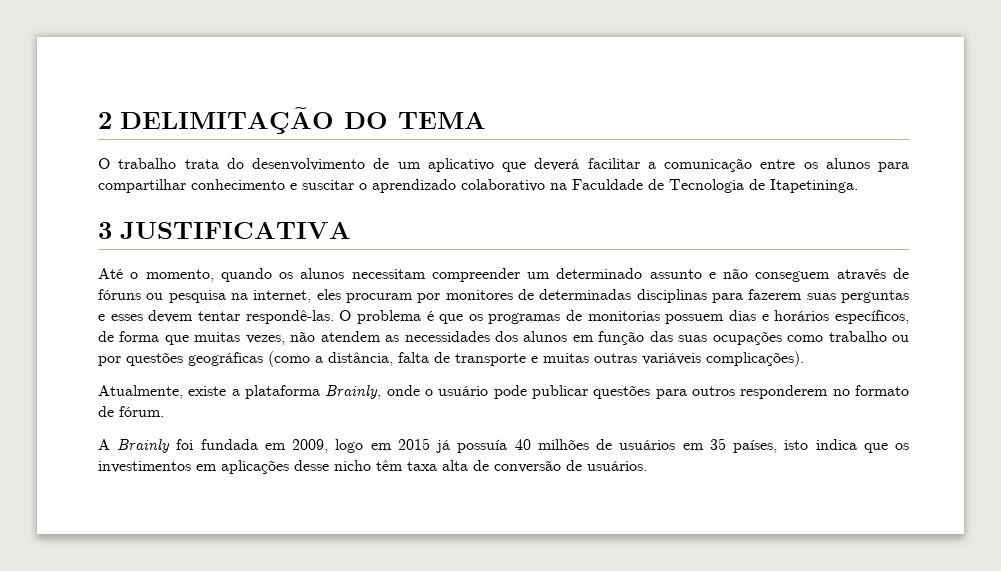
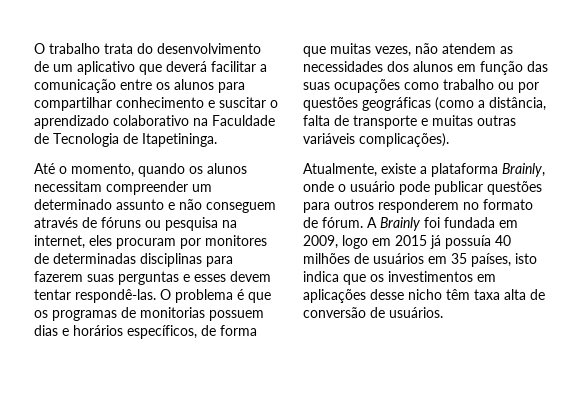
- 2 DELIMITAÇÃO DO TEMA
- 3 JUSTIFICATIVA
- Atualmente, existe a plataforma Brainly, onde o usuário pode publicar questões para outros responderem no formato de fórum.
- A Brainly foi fundada em 2009, logo em 2015 já possuía 40 milhões de usuários em 35 países, isto indica que os investimentos em aplicações desse nicho têm taxa alta de conversão de usuários.
+ Atualmente, existe a plataforma Brainly, onde o usuário pode publicar questões para outros responderem no formato de fórum. A Brainly foi fundada em 2009, logo em 2015 já possuía 40 milhões de usuários em 35 países, isto indica que os investimentos em aplicações desse nicho têm taxa alta de conversão de usuários.

